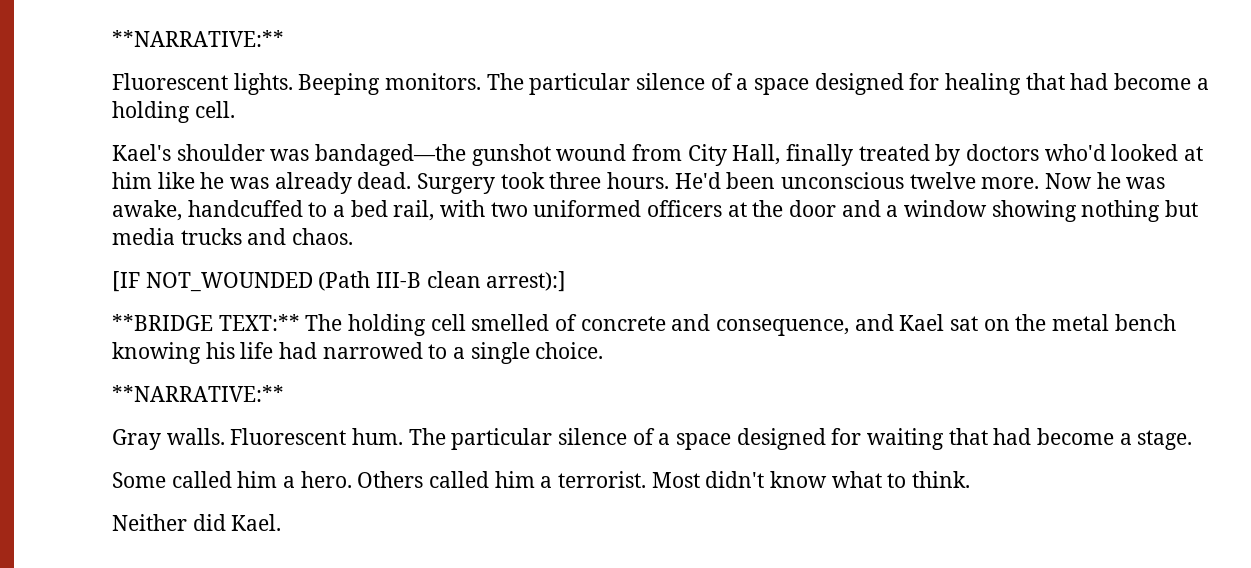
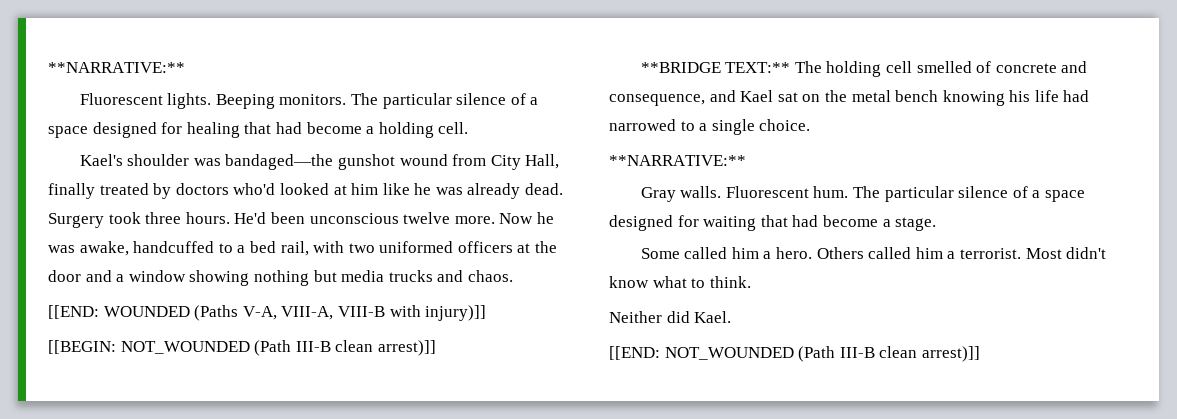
- [IF NOT_WOUNDED (Path III-B clean arrest):]
+ [[END: WOUNDED (Paths V-A, VIII-A, VIII-B with injury)]]
+ [[BEGIN: NOT_WOUNDED (Path III-B clean arrest)]]
+ [[END: NOT_WOUNDED (Path III-B clean arrest)]]

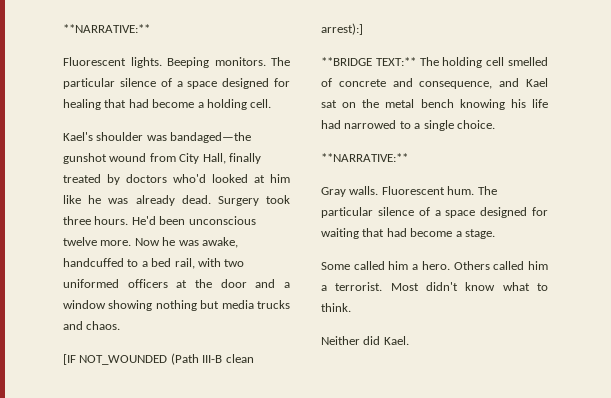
- [[END: WOUNDED (Paths V-A, VIII-A, VIII-B with injury)]]
- [[BEGIN: NOT_WOUNDED (Path III-B clean arrest)]]
+ [IF NOT_WOUNDED (Path III-B clean arrest):]
- [[END: NOT_WOUNDED (Path III-B clean arrest)]]

